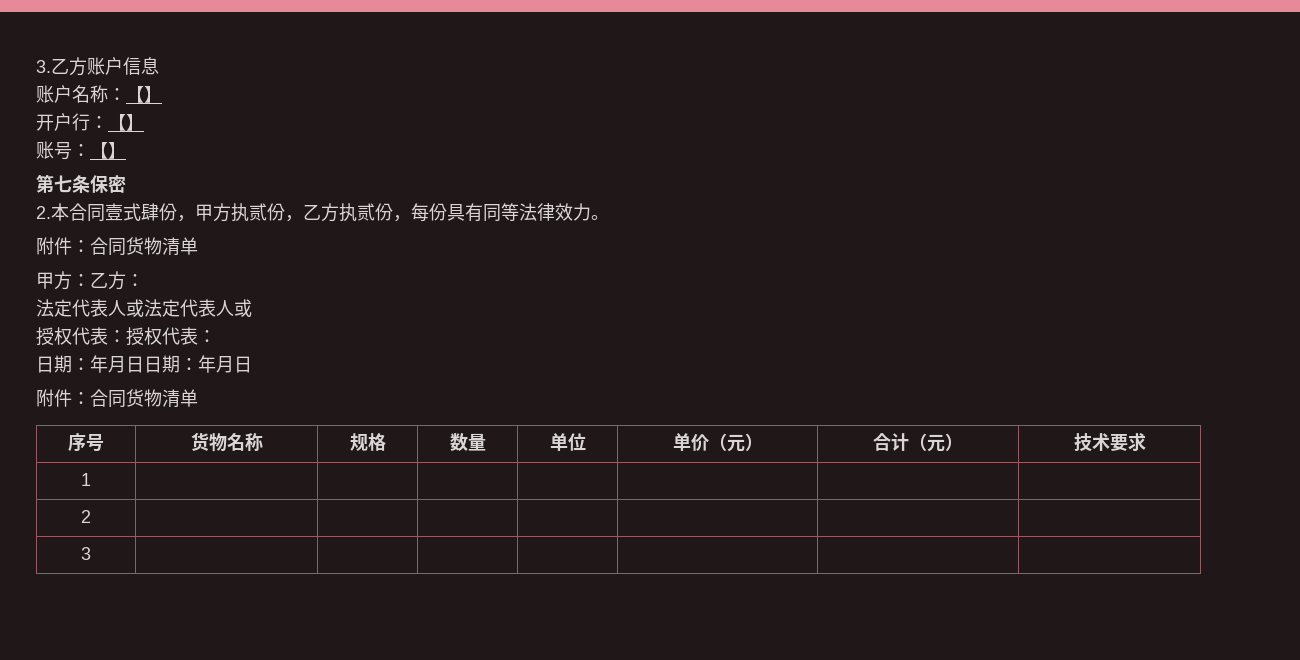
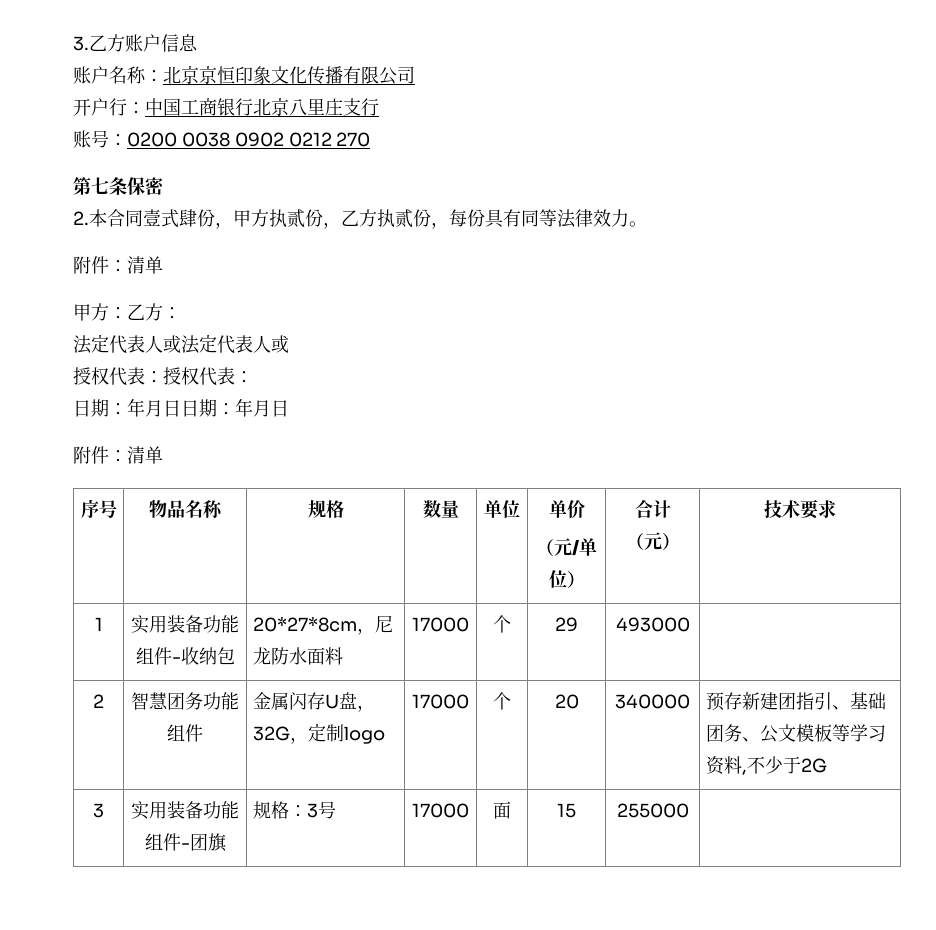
- 账户名称：【】
- 开户行：【】
- 账号：【】
+ 账户名称：北京京恒印象文化传播有限公司
+ 开户行：中国工商银行北京八里庄支行
+ 账号：0200 0038 0902 0212 270
  2.本合同壹式肆份，甲方执贰份，乙方执贰份，每份具有同等法律效力。
- 附件：合同货物清单
+ 附件：清单
  日期：年月日日期：年月日
- 附件：合同货物清单
+ 附件：清单
- 序号 | 货物名称 | 规格 | 数量 | 单位 | 单价（元） | 合计（元） | 技术要求
+ 序号 | 物品名称 | 规格 | 数量 | 单位 | 单价
+ （元/单位） | 合计（元） | 技术要求
- 1 | | | | | | |
- 2 | | | | | | |
- 3 | | | | | | |
+ 1 | 实用装备功能组件-收纳包 | 20*27*8cm，尼龙防水面料 | 17000 | 个 | 29 | 493000 |
+ 2 | 智慧团务功能组件 | 金属闪存U盘，32G，定制logo | 17000 | 个 | 20 | 340000 | 预存新建团指引、基础团务、公文模板等学习资料,不少于2G
+ 3 | 实用装备功能组件-团旗 | 规格：3号 | 17000 | 面 | 15 | 255000 |

